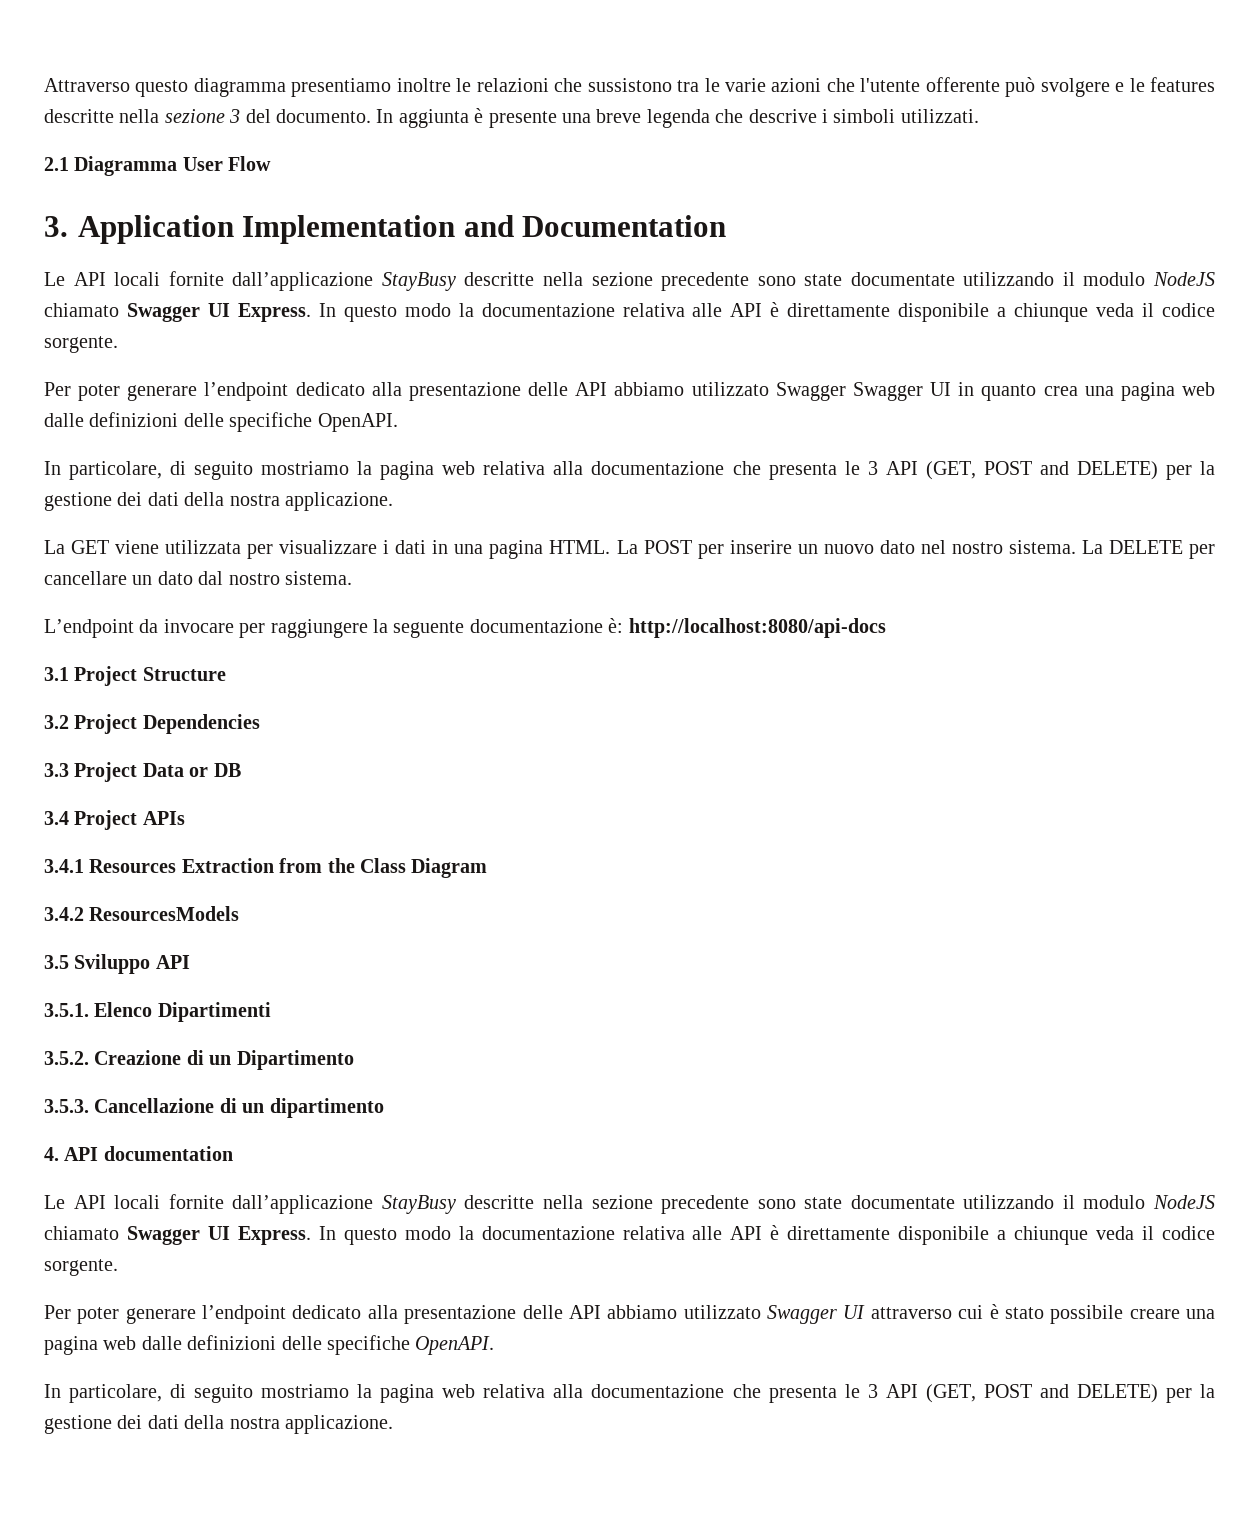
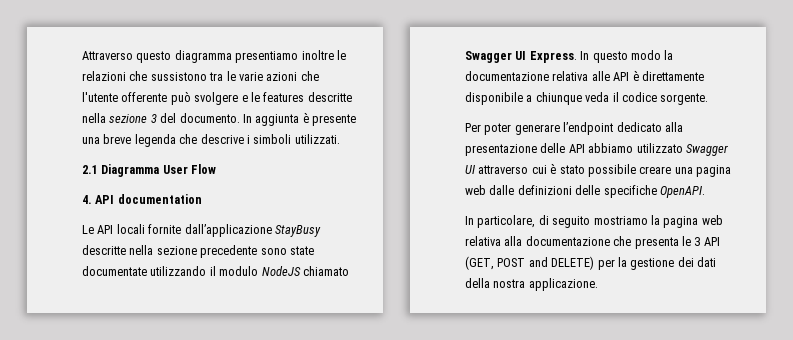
- 3. Application Implementation and Documentation
- Le API locali fornite dall’applicazione StayBusy descritte nella sezione precedente sono state documentate utilizzando il modulo NodeJS chiamato Swagger UI Express. In questo modo la documentazione relativa alle API è direttamente disponibile a chiunque veda il codice sorgente.
- Per poter generare l’endpoint dedicato alla presentazione delle API abbiamo utilizzato Swagger Swagger UI in quanto crea una pagina web dalle definizioni delle specifiche OpenAPI.
- In particolare, di seguito mostriamo la pagina web relativa alla documentazione che presenta le 3 API (GET, POST and DELETE) per la gestione dei dati della nostra applicazione.
- La GET viene utilizzata per visualizzare i dati in una pagina HTML. La POST per inserire un nuovo dato nel nostro sistema. La DELETE per cancellare un dato dal nostro sistema.
- L’endpoint da invocare per raggiungere la seguente documentazione è: http://localhost:8080/api-docs
- 3.1 Project Structure
- 3.2 Project Dependencies
- 3.3 Project Data or DB
- 3.4 Project APIs
- 3.4.1 Resources Extraction from the Class Diagram
- 3.4.2 ResourcesModels
- 3.5 Sviluppo API
- 3.5.1. Elenco Dipartimenti
- 3.5.2. Creazione di un Dipartimento
- 3.5.3. Cancellazione di un dipartimento

